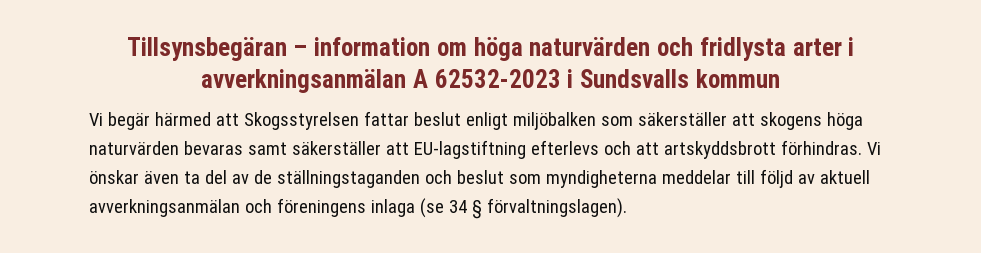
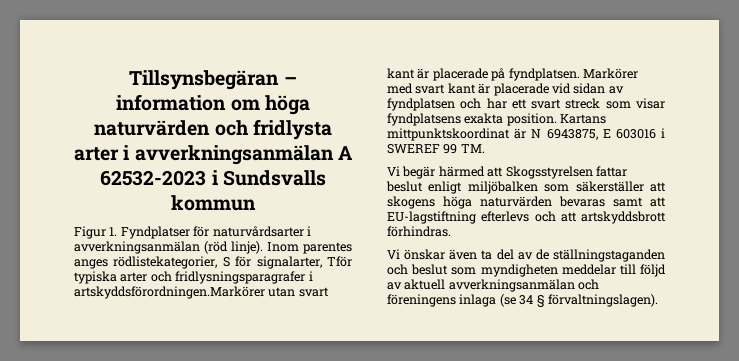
+ Figur 1. Fyndplatser för naturvårdsarter i avverkningsanmälan (röd linje). Inom parentes anges rödlistekategorier, S för signalarter, Tför typiska arter och fridlysningsparagrafer i artskyddsförordningen.Markörer utan svart kant är placerade på fyndplatsen. Markörer med svart kant är placerade vid sidan av fyndplatsen och har ett svart streck som visar fyndplatsens exakta position. Kartans mittpunktskoordinat är N 6943875, E 603016 i SWEREF 99 TM.
- Vi begär härmed att Skogsstyrelsen fattar beslut enligt miljöbalken som säkerställer att skogens höga naturvärden bevaras samt säkerställer att EU-lagstiftning efterlevs och att artskyddsbrott förhindras. Vi önskar även ta del av de ställningstaganden och beslut som myndigheterna meddelar till följd av aktuell avverkningsanmälan och föreningens inlaga (se 34 § förvaltningslagen).
+ Vi begär härmed att Skogsstyrelsen fattar beslut enligt miljöbalken som säkerställer att skogens höga naturvärden bevaras samt att EU-lagstiftning efterlevs och att artskyddsbrott förhindras.
+ Vi önskar även ta del av de ställningstaganden och beslut som myndigheten meddelar till följd av aktuell avverkningsanmälan och föreningens inlaga (se 34 § förvaltningslagen).

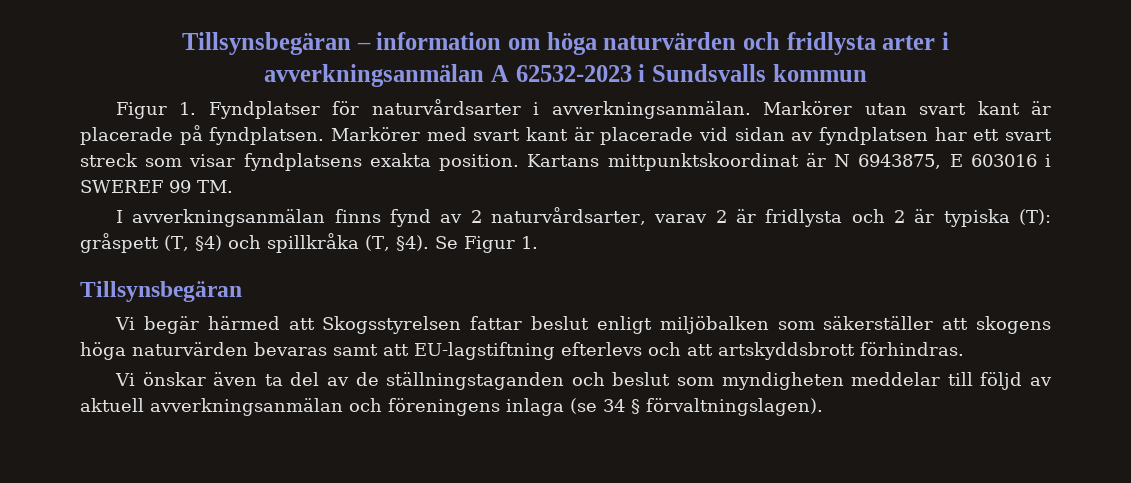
- Figur 1. Fyndplatser för naturvårdsarter i avverkningsanmälan (röd linje). Inom parentes anges rödlistekategorier, S för signalarter, Tför typiska arter och fridlysningsparagrafer i artskyddsförordningen.Markörer utan svart kant är placerade på fyndplatsen.
+ Figur 1. Fyndplatser för naturvårdsarter i avverkningsanmälan. Markörer utan svart kant är placerade på fyndplatsen.
- Markörer med svart kant är placerade vid sidan av fyndplatsen och har ett svart streck som visar fyndplatsens exakta position.
+ Markörer med svart kant är placerade vid sidan av fyndplatsen har ett svart streck som visar fyndplatsens exakta position.
+ I avverkningsanmälan finns fynd av 2 naturvårdsarter, varav 2 är fridlysta och 2 är typiska (T): gråspett (T, §4) och spillkråka (T, §4). Se Figur 1.
+ Tillsynsbegäran

